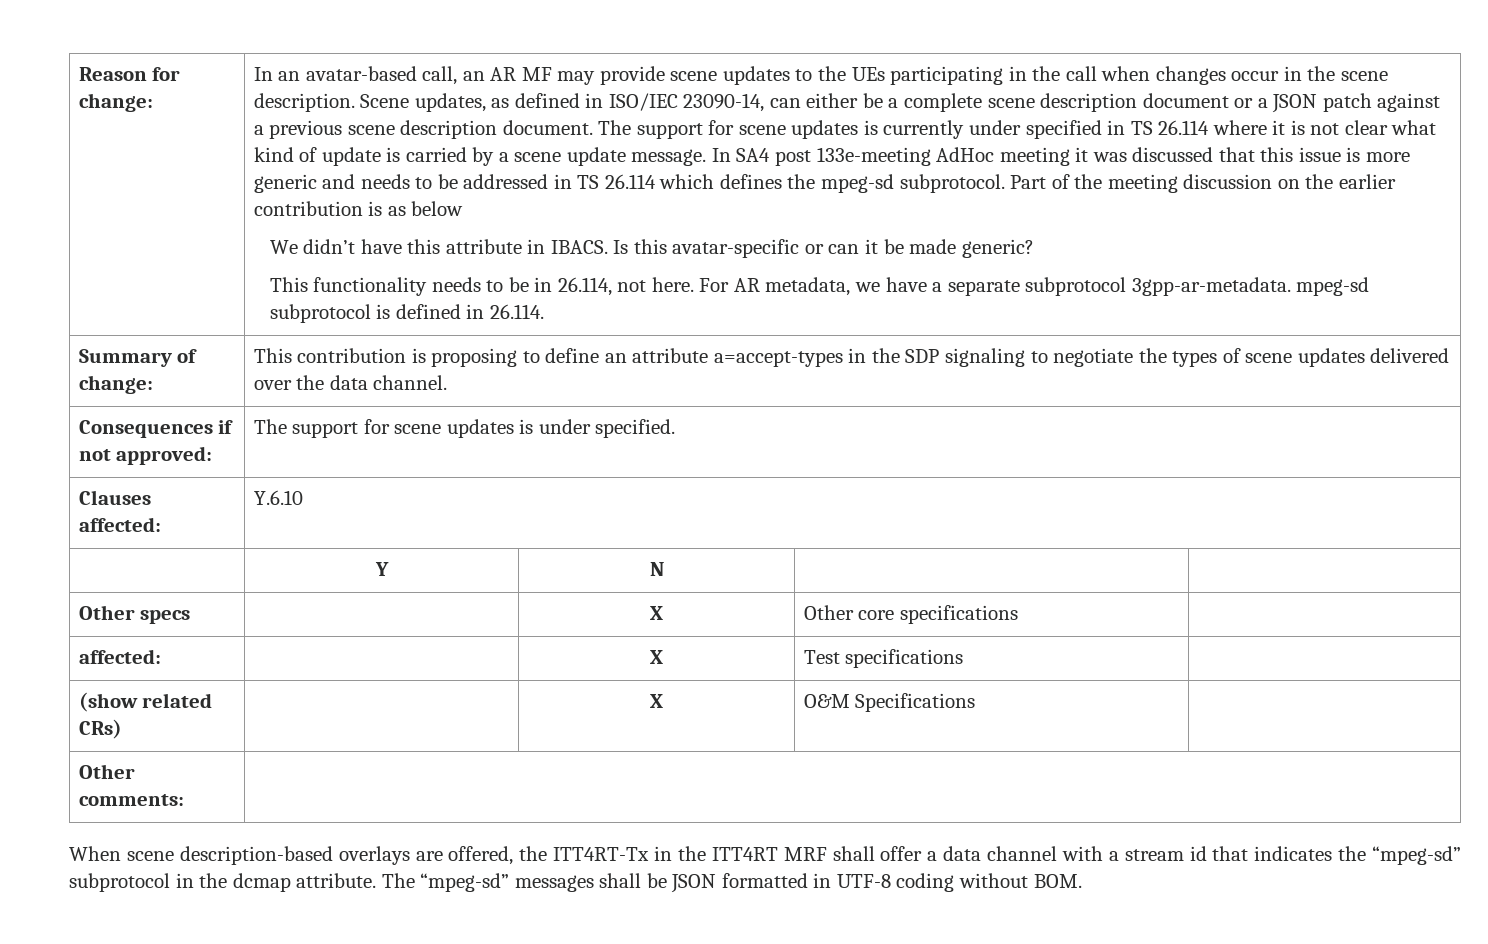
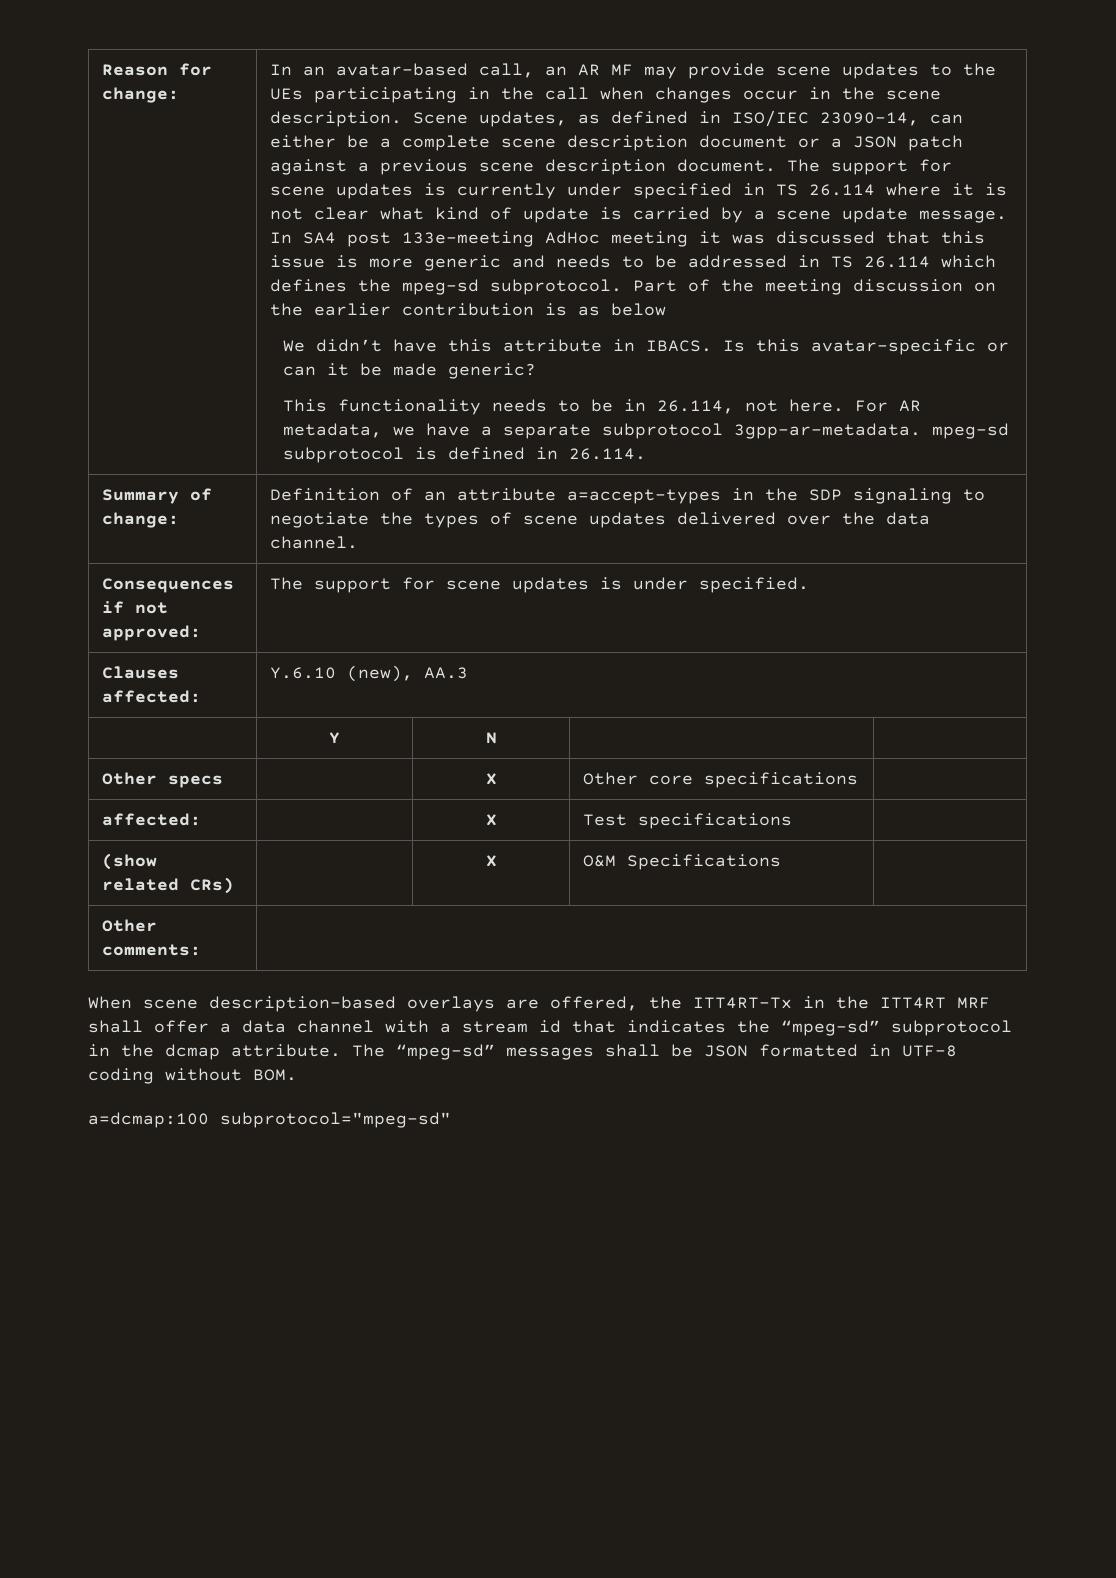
- Summary of change: | This contribution is proposing to define an attribute a=accept-types in the SDP signaling to negotiate the types of scene updates delivered over the data channel.
+ Summary of change: | Definition of an attribute a=accept-types in the SDP signaling to negotiate the types of scene updates delivered over the data channel.
- Clauses affected: | Y.6.10
+ Clauses affected: | Y.6.10 (new), AA.3
+ a=dcmap:100 subprotocol="mpeg-sd"

